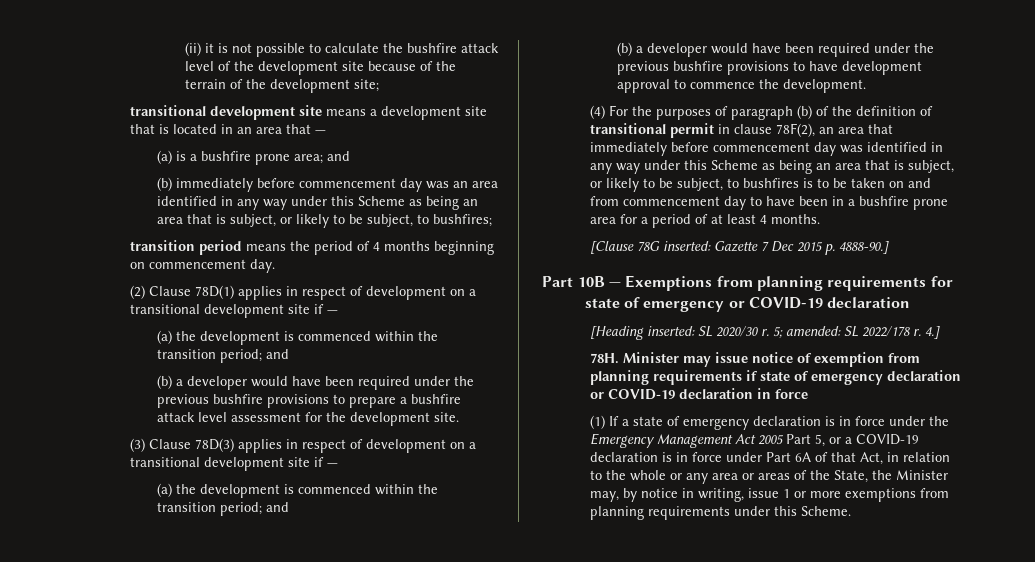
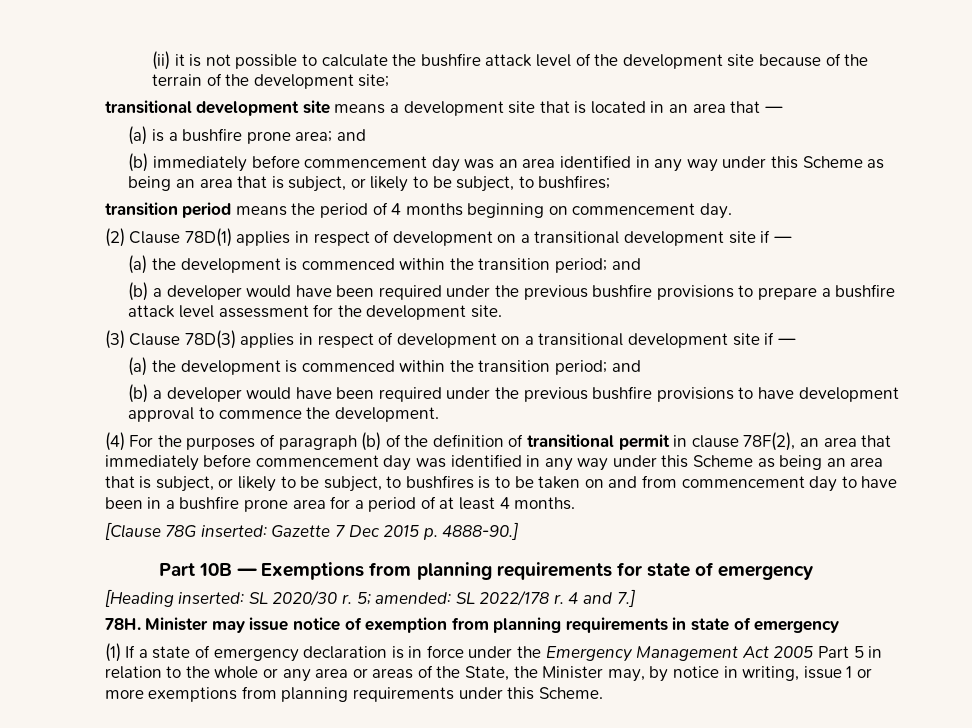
- Part 10B — Exemptions from planning requirements for state of emergency or COVID-19 declaration
+ Part 10B — Exemptions from planning requirements for state of emergency
- 4.]
+ 4 and 7.]
- Minister may issue notice of exemption from planning requirements if state of emergency declaration or COVID-19 declaration in force
+ Minister may issue notice of exemption from planning requirements in state of emergency
- (1) If a state of emergency declaration is in force under the Emergency Management Act 2005 Part 5, or a COVID-19 declaration is in force under Part 6A of that Act, in relation to the whole or any area or areas of the State, the Minister may, by notice in writing, issue 1 or more exemptions from planning requirements under this Scheme.
+ (1) If a state of emergency declaration is in force under the Emergency Management Act 2005 Part 5 in relation to the whole or any area or areas of the State, the Minister may, by notice in writing, issue 1 or more exemptions from planning requirements under this Scheme.

